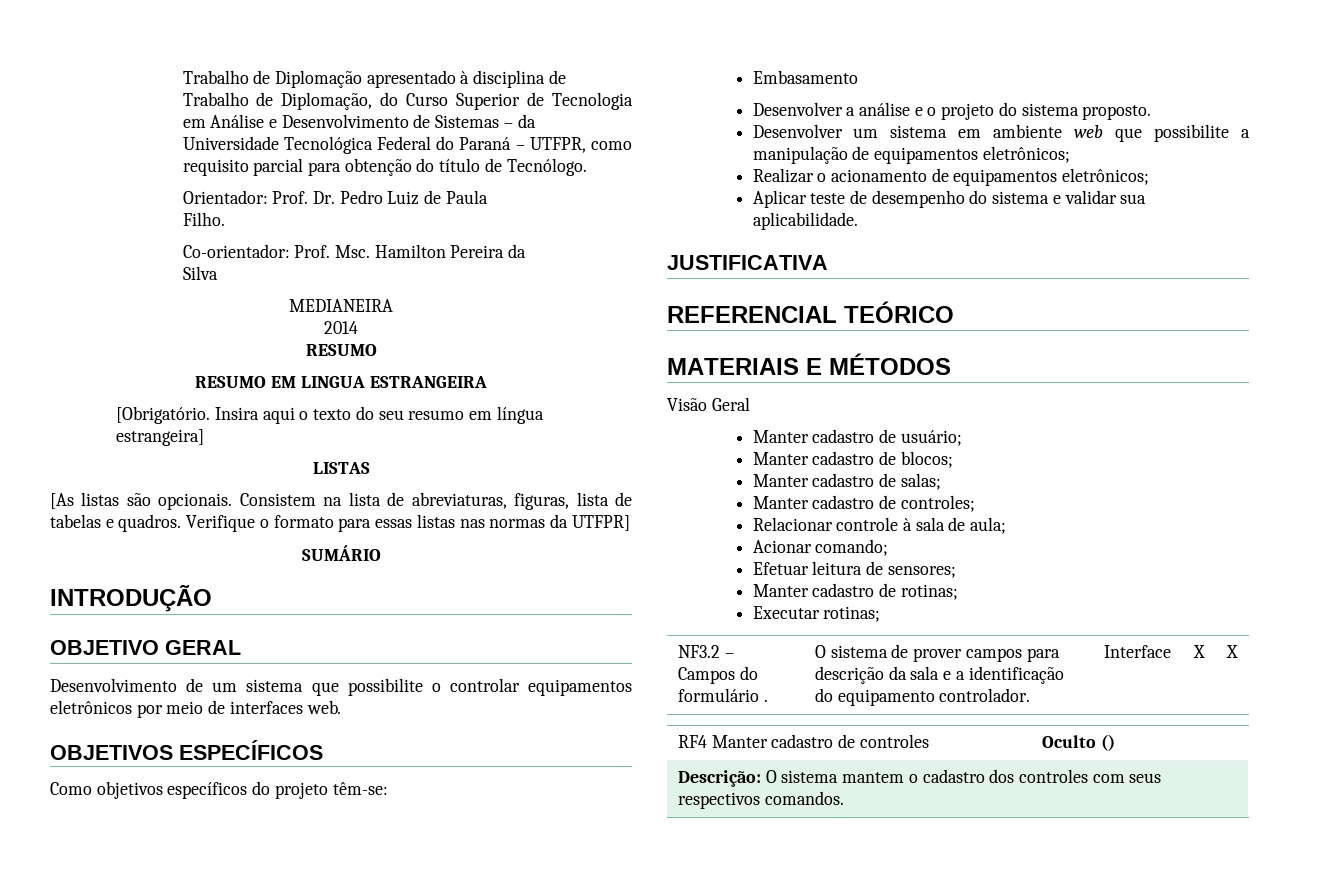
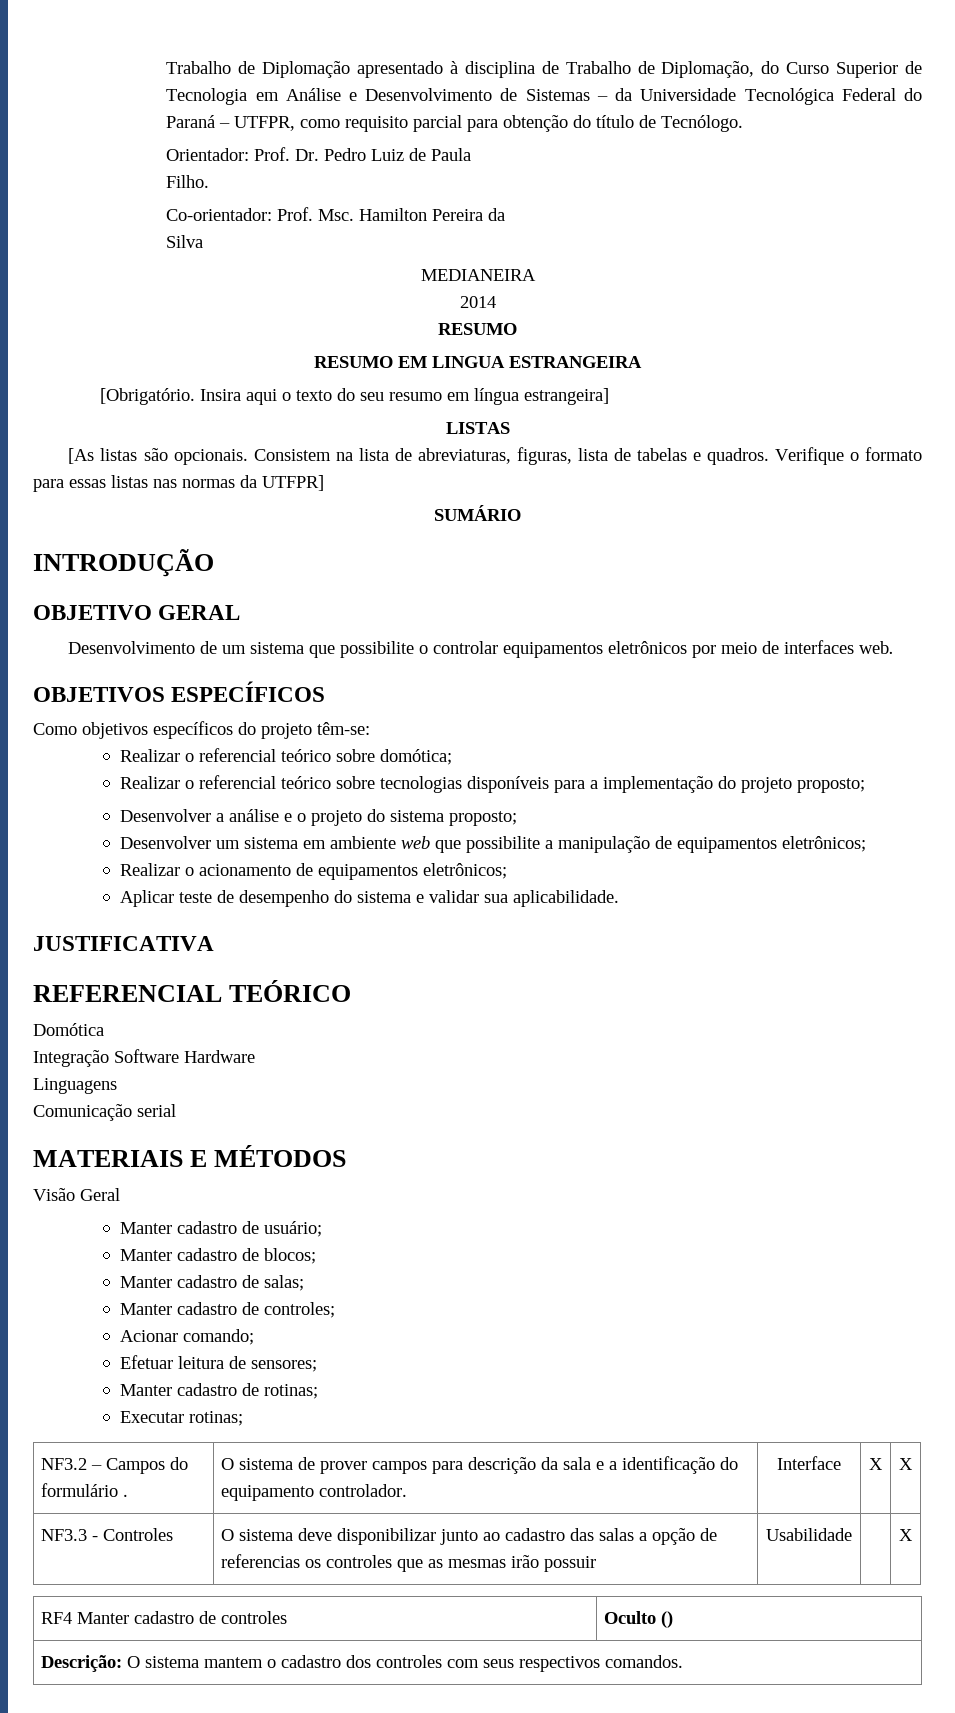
- Embasamento
+ Realizar o referencial teórico sobre domótica;
+ Realizar o referencial teórico sobre tecnologias disponíveis para a implementação do projeto proposto;
- Desenvolver a análise e o projeto do sistema proposto.
+ Desenvolver a análise e o projeto do sistema proposto;
+ Domótica
+ Integração Software Hardware
+ Linguagens
+ Comunicação serial
- Relacionar controle à sala de aula;
+ NF3.3 - Controles | O sistema deve disponibilizar junto ao cadastro das salas a opção de referencias os controles que as mesmas irão possuir | Usabilidade | | X

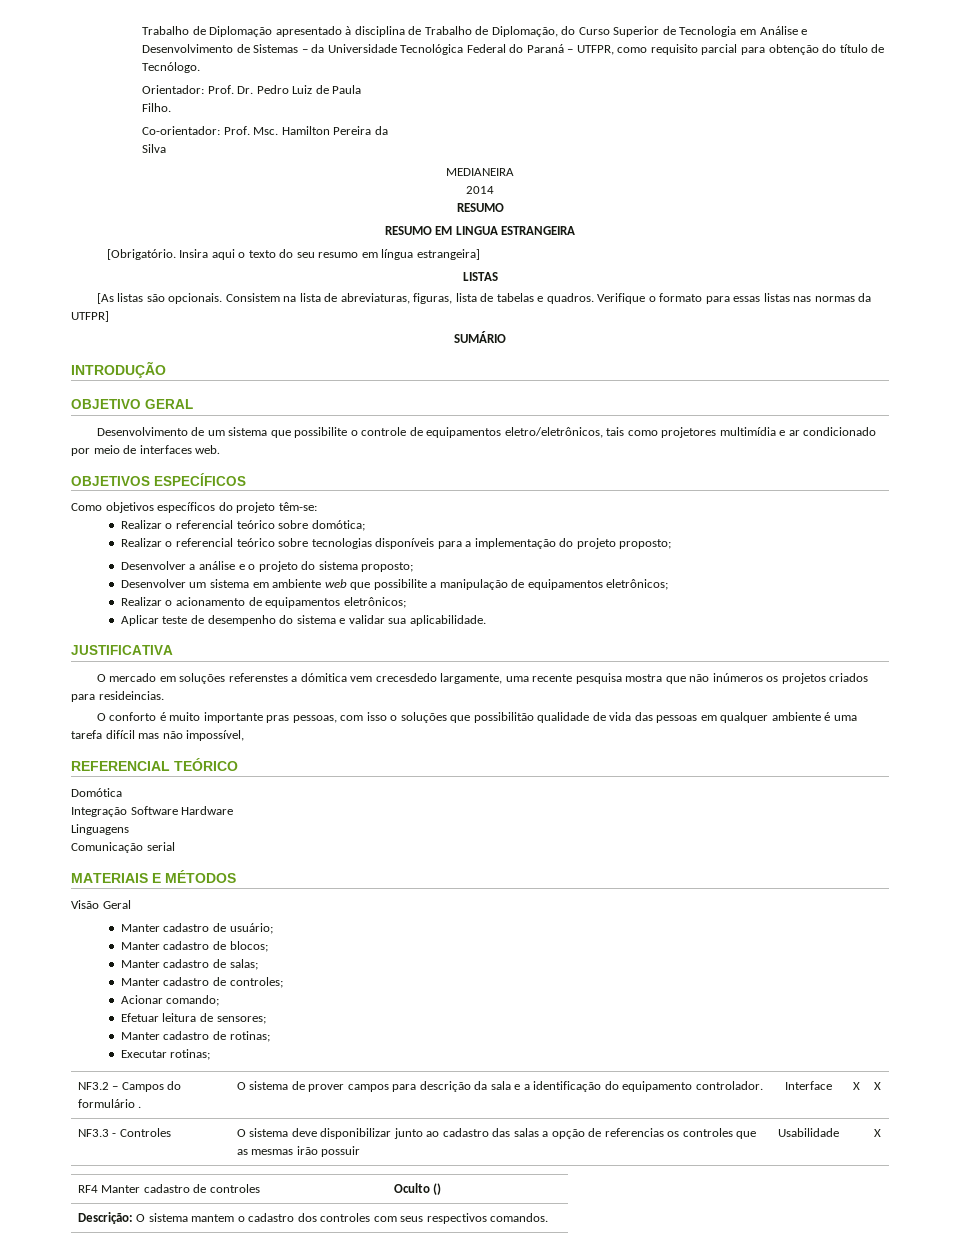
- Desenvolvimento de um sistema que possibilite o controlar equipamentos eletrônicos por meio de interfaces web.
+ Desenvolvimento de um sistema que possibilite o controle de equipamentos eletro/eletrônicos, tais como projetores multimídia e ar condicionado por meio de interfaces web.
+ O mercado em soluções referenstes a dómitica vem crecesdedo largamente, uma recente pesquisa mostra que não inúmeros os projetos criados para resideincias.
+ O conforto é muito importante pras pessoas, com isso o soluções que possibilitão qualidade de vida das pessoas em qualquer ambiente é uma tarefa difícil mas não impossível,

